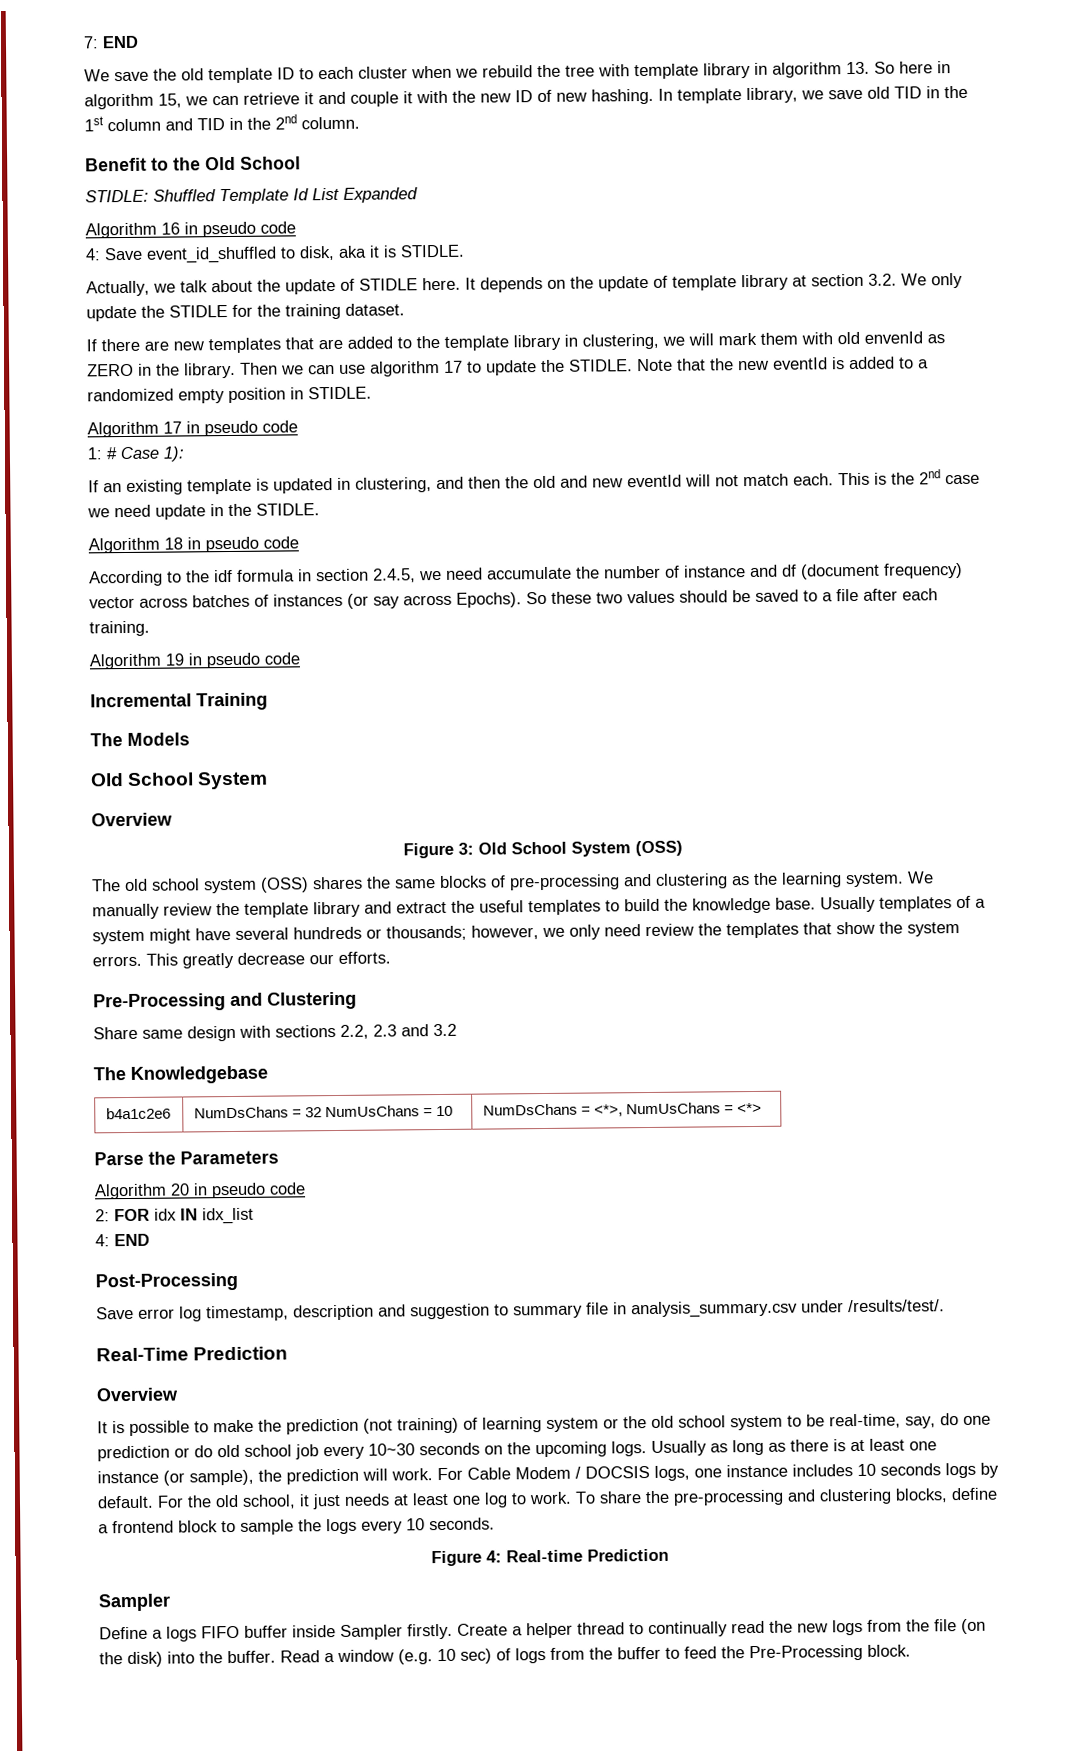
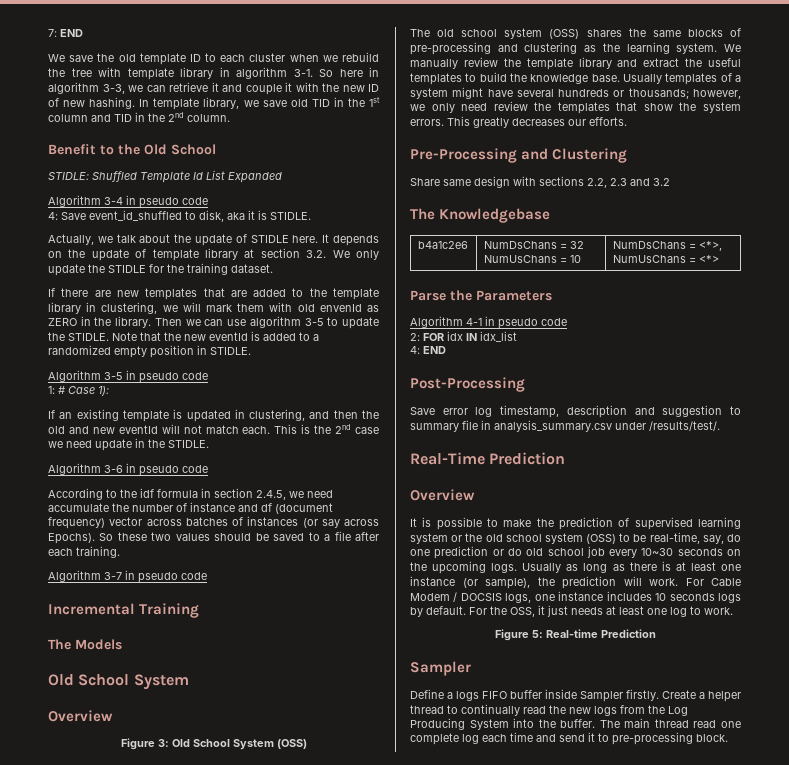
- We save the old template ID to each cluster when we rebuild the tree with template library in algorithm 13. So here in algorithm 15, we can retrieve it and couple it with the new ID of new hashing.
+ We save the old template ID to each cluster when we rebuild the tree with template library in algorithm 3-1. So here in algorithm 3-3, we can retrieve it and couple it with the new ID of new hashing.
- Algorithm 16 in pseudo code
+ Algorithm 3-4 in pseudo code
- Then we can use algorithm 17 to update the STIDLE.
+ Then we can use algorithm 3-5 to update the STIDLE.
- Algorithm 17 in pseudo code
+ Algorithm 3-5 in pseudo code
- Algorithm 18 in pseudo code
+ Algorithm 3-6 in pseudo code
- Algorithm 19 in pseudo code
+ Algorithm 3-7 in pseudo code
- This greatly decrease our efforts.
+ This greatly decreases our efforts.
- Algorithm 20 in pseudo code
+ Algorithm 4-1 in pseudo code
- It is possible to make the prediction (not training) of learning system or the old school system to be real-time, say, do one prediction or do old school job every 10~30 seconds on the upcoming logs.
+ It is possible to make the prediction of supervised learning system or the old school system (OSS) to be real-time, say, do one prediction or do old school job every 10~30 seconds on the upcoming logs.
- For the old school, it just needs at least one log to work. To share the pre-processing and clustering blocks, define a frontend block to sample the logs every 10 seconds.
- Figure 4: Real-time Prediction
+ For the OSS, it just needs at least one log to work.
+ Figure 5: Real-time Prediction
- Create a helper thread to continually read the new logs from the file (on the disk) into the buffer. Read a window (e.g. 10 sec) of logs from the buffer to feed the Pre-Processing block.
+ Create a helper thread to continually read the new logs from the Log Producing System into the buffer. The main thread read one complete log each time and send it to pre-processing block.

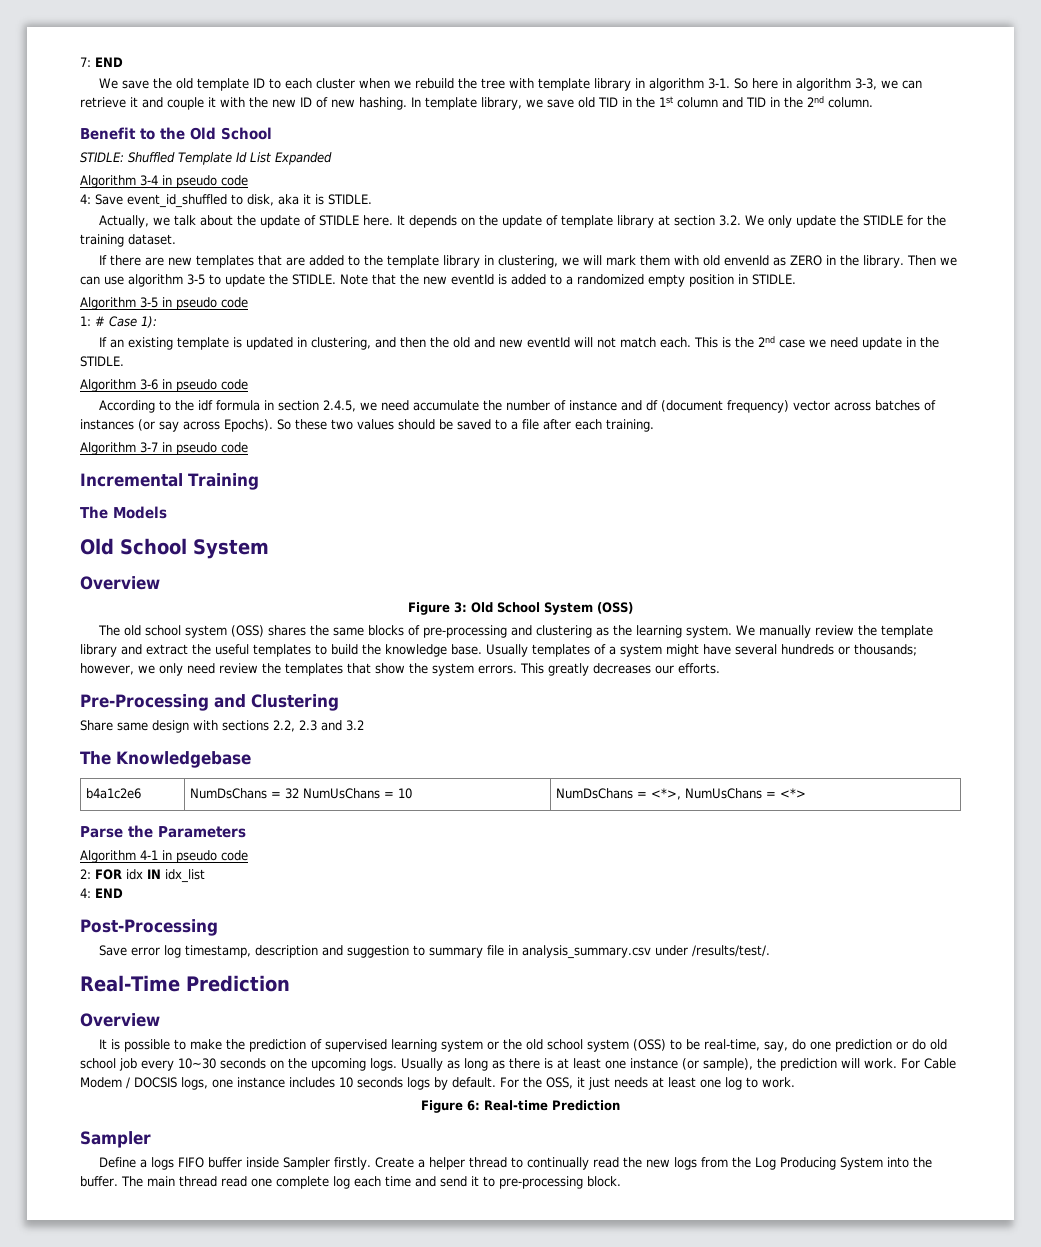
- Figure 5: Real-time Prediction
+ Figure 6: Real-time Prediction

